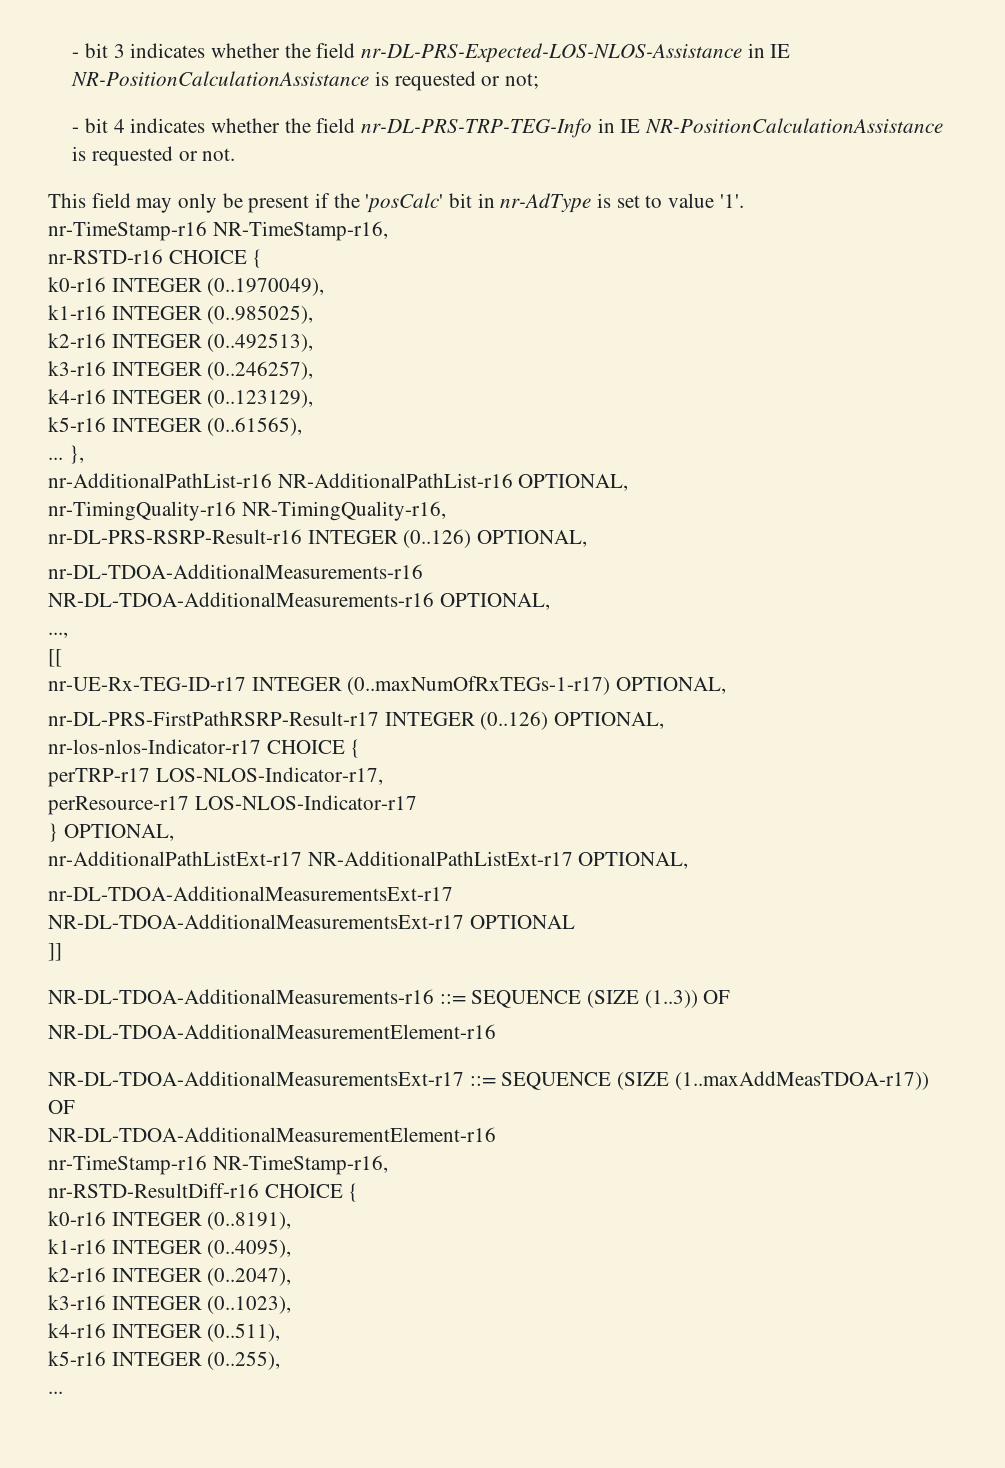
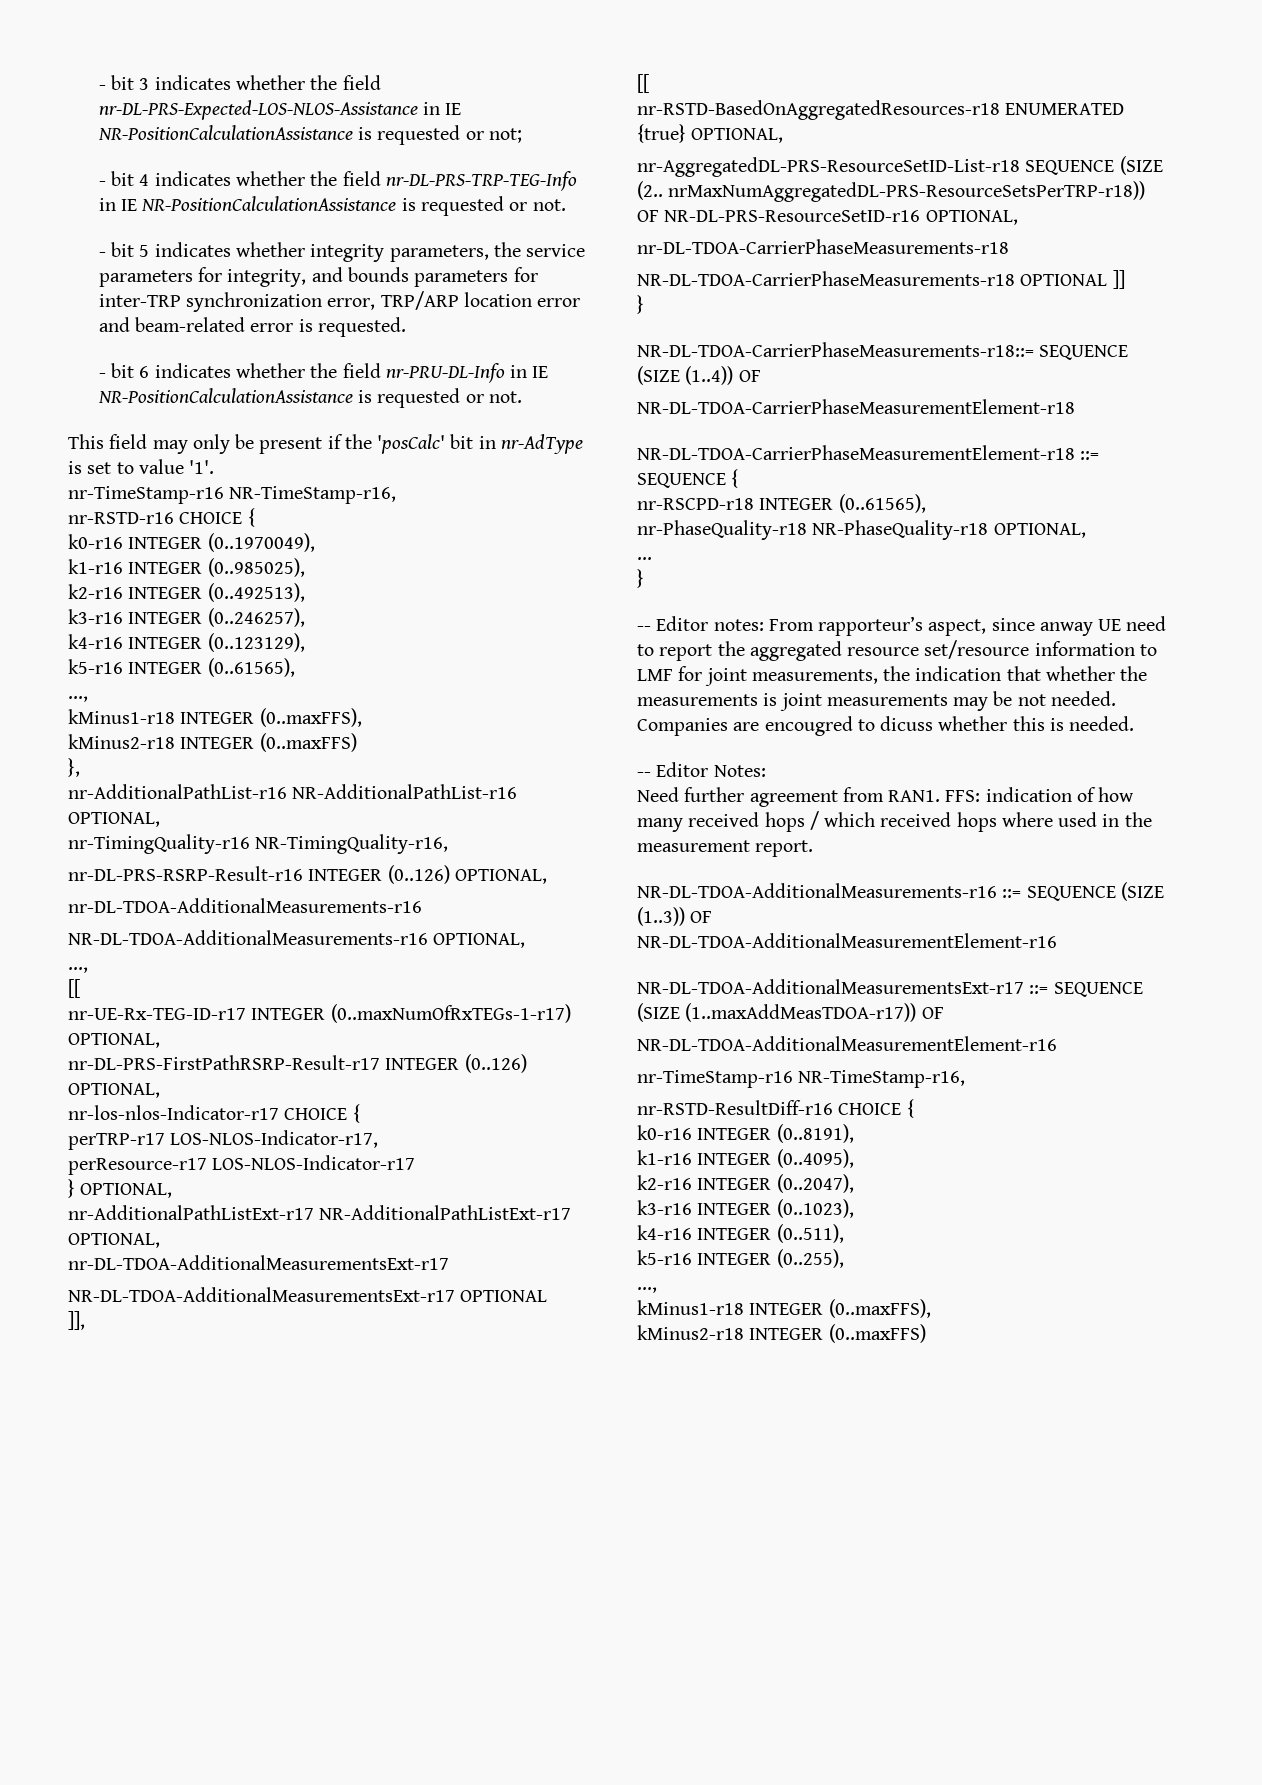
+ - bit 5 indicates whether integrity parameters, the service parameters for integrity, and bounds parameters for inter-TRP synchronization error, TRP/ARP location error and beam-related error is requested.
+ - bit 6 indicates whether the field nr-PRU-DL-Info in IE NR-PositionCalculationAssistance is requested or not.
  k5-r16 INTEGER (0..61565),
- ... },
+ ...,
+ kMinus1-r18 INTEGER (0..maxFFS),
+ kMinus2-r18 INTEGER (0..maxFFS)
+ },
- ]]
+ ]],
+ [[
+ nr-RSTD-BasedOnAggregatedResources-r18 ENUMERATED {true} OPTIONAL,
+ nr-AggregatedDL-PRS-ResourceSetID-List-r18 SEQUENCE (SIZE (2.. nrMaxNumAggregatedDL-PRS-ResourceSetsPerTRP-r18)) OF NR-DL-PRS-ResourceSetID-r16 OPTIONAL,
+ nr-DL-TDOA-CarrierPhaseMeasurements-r18
+ NR-DL-TDOA-CarrierPhaseMeasurements-r18 OPTIONAL ]]
+ }
+ NR-DL-TDOA-CarrierPhaseMeasurements-r18::= SEQUENCE (SIZE (1..4)) OF
+ NR-DL-TDOA-CarrierPhaseMeasurementElement-r18
+ NR-DL-TDOA-CarrierPhaseMeasurementElement-r18 ::= SEQUENCE {
+ nr-RSCPD-r18 INTEGER (0..61565),
+ nr-PhaseQuality-r18 NR-PhaseQuality-r18 OPTIONAL,
+ ...
+ }
+ -- Editor notes: From rapporteur’s aspect, since anway UE need to report the aggregated resource set/resource information to LMF for joint measurements, the indication that whether the measurements is joint measurements may be not needed. Companies are encougred to dicuss whether this is needed.
+ -- Editor Notes:
+ Need further agreement from RAN1. FFS: indication of how many received hops / which received hops where used in the measurement report.
  k5-r16 INTEGER (0..255),
- ...
+ ...,
+ kMinus1-r18 INTEGER (0..maxFFS),
+ kMinus2-r18 INTEGER (0..maxFFS)

